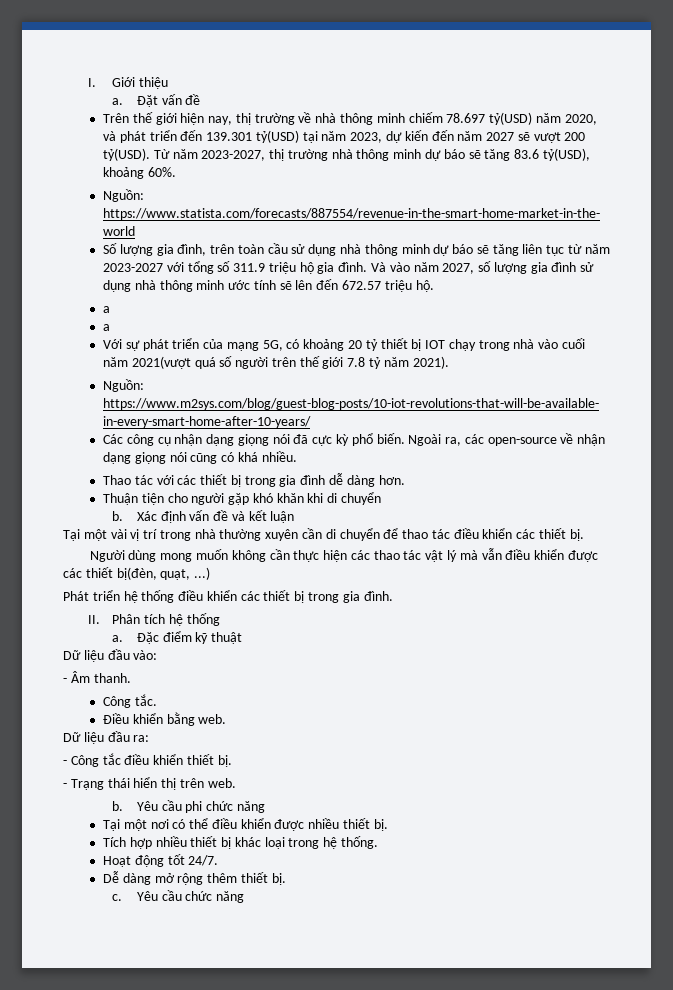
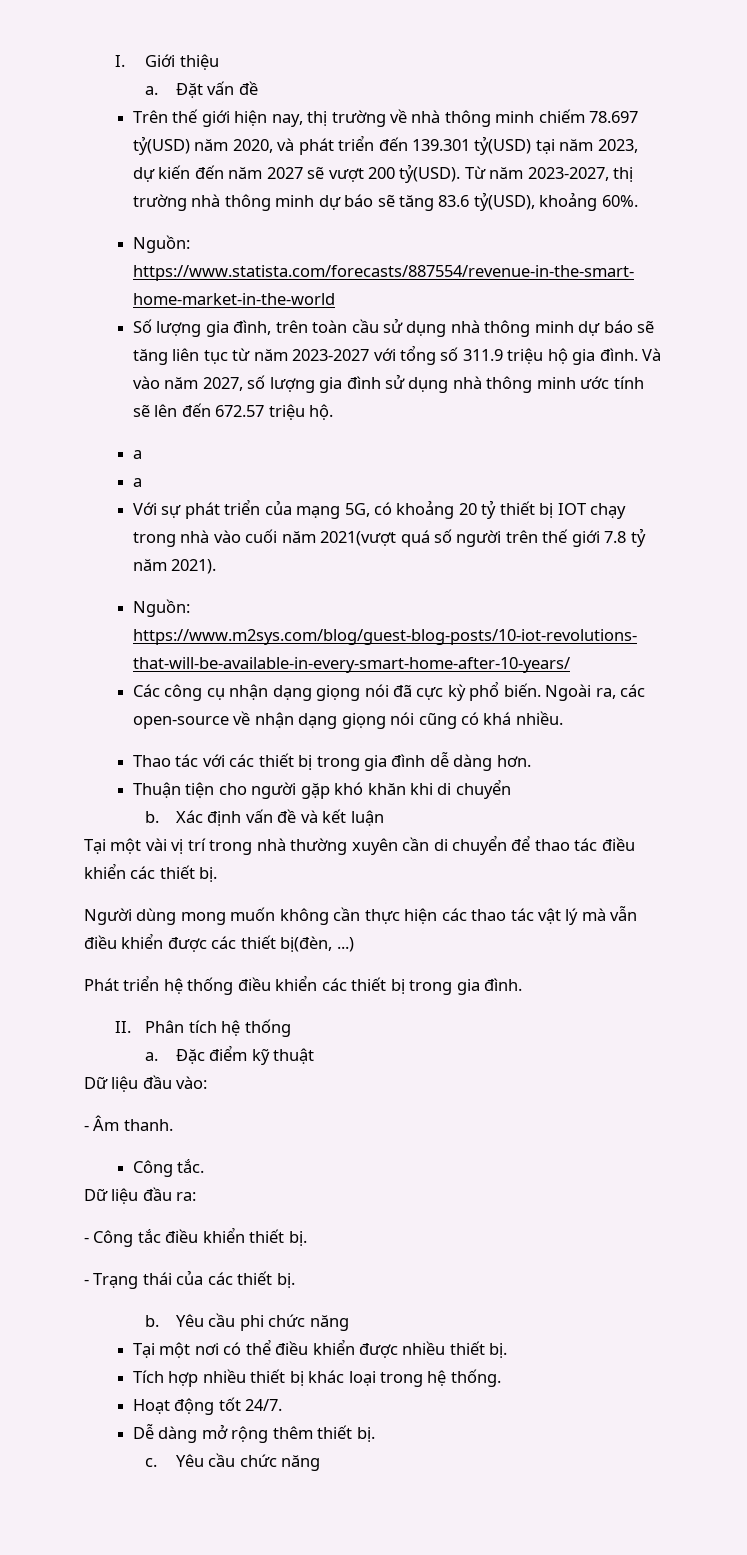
- Người dùng mong muốn không cần thực hiện các thao tác vật lý mà vẫn điều khiển được các thiết bị(đèn, quạt, ...)
+ Người dùng mong muốn không cần thực hiện các thao tác vật lý mà vẫn điều khiển được các thiết bị(đèn, ...)
- Điều khiển bằng web.
- - Trạng thái hiển thị trên web.
+ - Trạng thái của các thiết bị.

